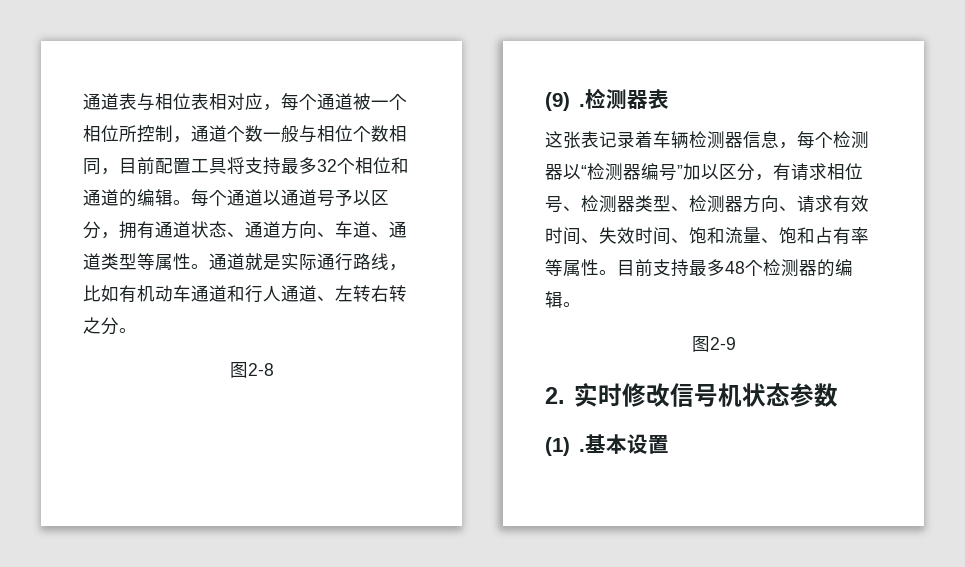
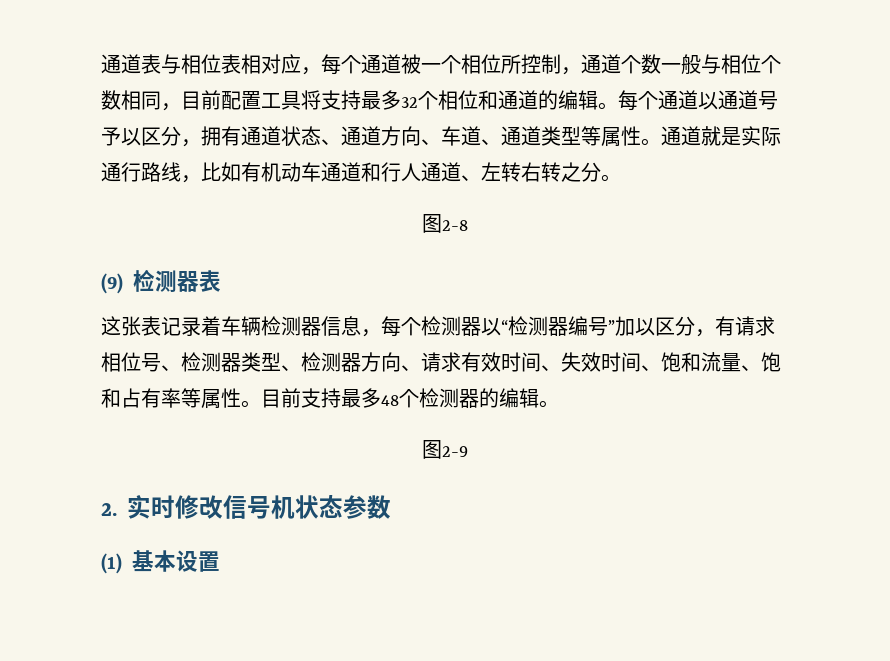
- (9) .检测器表
+ (9)检测器表
- (1) .基本设置
+ (1)基本设置

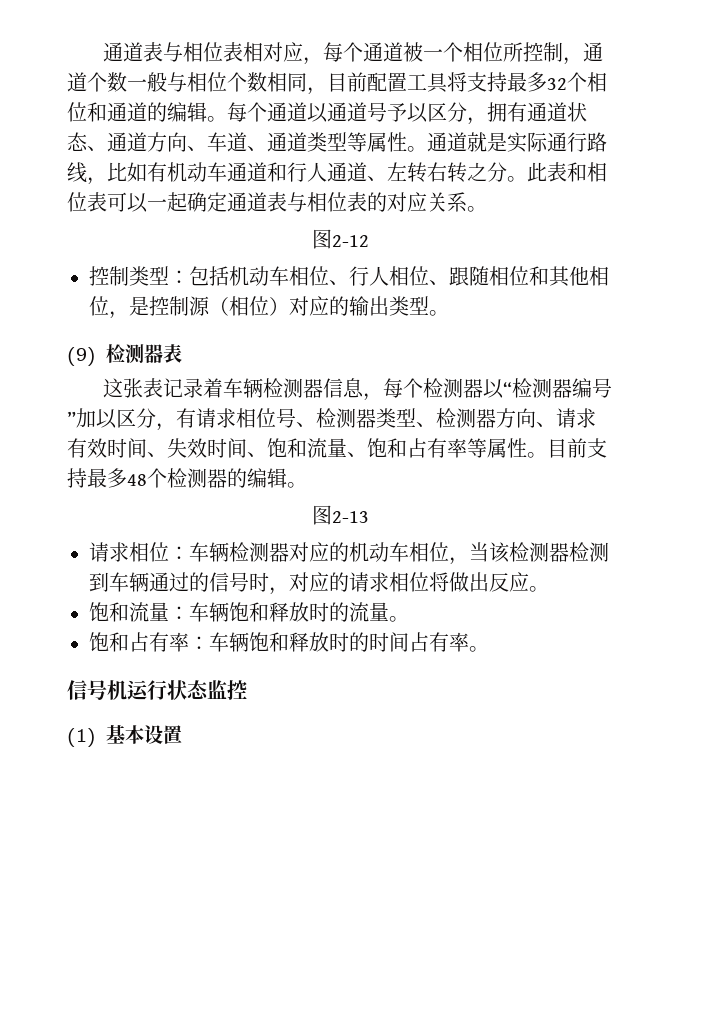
- 通道就是实际通行路线，比如有机动车通道和行人通道、左转右转之分。
- 图2-8
+ 通道就是实际通行路线，比如有机动车通道和行人通道、左转右转之分。此表和相位表可以一起确定通道表与相位表的对应关系。
+ 图2-12
+ 控制类型：包括机动车相位、行人相位、跟随相位和其他相位，是控制源（相位）对应的输出类型。
- 图2-9
- 2.实时修改信号机状态参数
+ 图2-13
+ 请求相位：车辆检测器对应的机动车相位，当该检测器检测到车辆通过的信号时，对应的请求相位将做出反应。
+ 饱和流量：车辆饱和释放时的流量。
+ 饱和占有率：车辆饱和释放时的时间占有率。
+ 信号机运行状态监控

